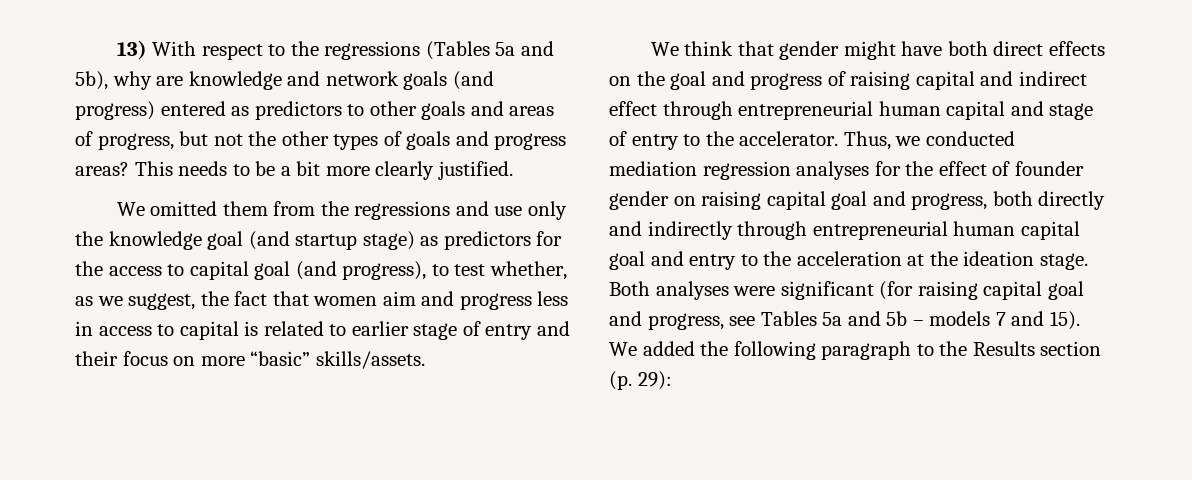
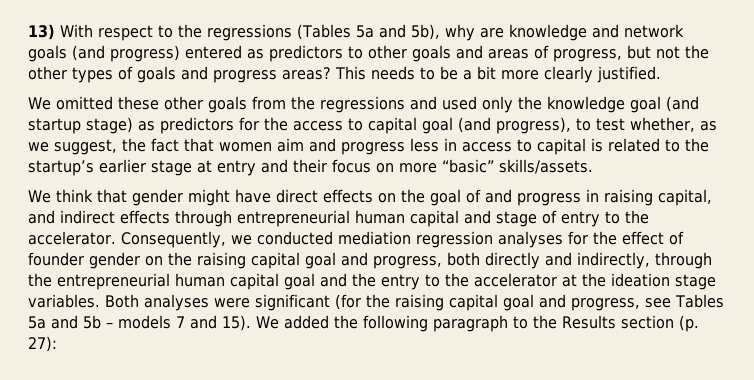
- We omitted them from the regressions and use only the knowledge goal (and startup stage) as predictors for the access to capital goal (and progress), to test whether, as we suggest, the fact that women aim and progress less in access to capital is related to earlier stage of entry and their focus on more “basic” skills/assets.
+ We omitted these other goals from the regressions and used only the knowledge goal (and startup stage) as predictors for the access to capital goal (and progress), to test whether, as we suggest, the fact that women aim and progress less in access to capital is related to the startup’s earlier stage at entry and their focus on more “basic” skills/assets.
- We think that gender might have both direct effects on the goal and progress of raising capital and indirect effect through entrepreneurial human capital and stage of entry to the accelerator.
+ We think that gender might have direct effects on the goal of and progress in raising capital, and indirect effects through entrepreneurial human capital and stage of entry to the accelerator.
- Thus, we conducted mediation regression analyses for the effect of founder gender on raising capital goal and progress, both directly and indirectly through entrepreneurial human capital goal and entry to the acceleration at the ideation stage.
+ Consequently, we conducted mediation regression analyses for the effect of founder gender on the raising capital goal and progress, both directly and indirectly, through the entrepreneurial human capital goal and the entry to the accelerator at the ideation stage variables.
- Both analyses were significant (for raising capital goal and progress, see Tables 5a and 5b – models 7 and 15).
+ Both analyses were significant (for the raising capital goal and progress, see Tables 5a and 5b – models 7 and 15).
- We added the following paragraph to the Results section (p. 29):
+ We added the following paragraph to the Results section (p. 27):

